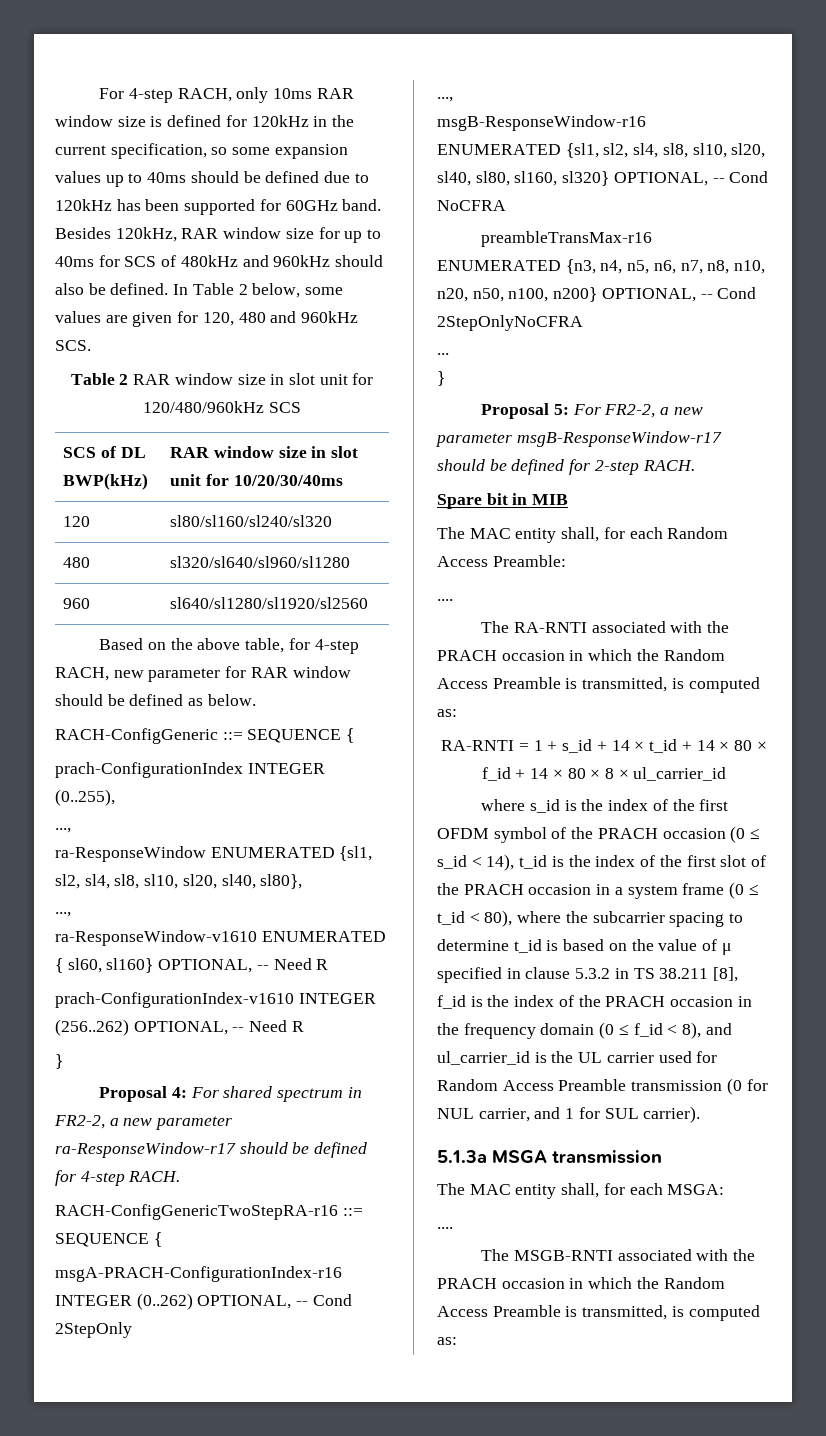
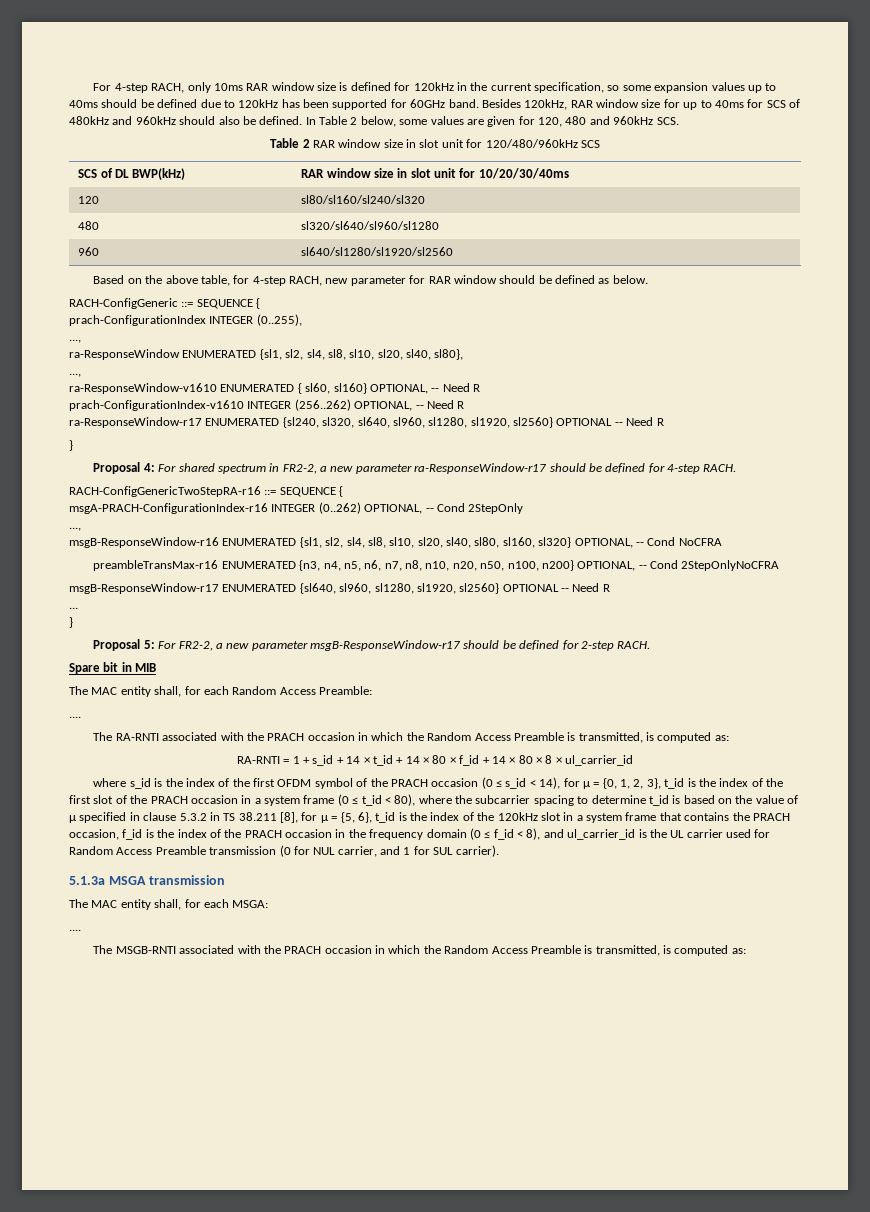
+ ra-ResponseWindow-r17 ENUMERATED {sl240, sl320, sl640, sl960, sl1280, sl1920, sl2560} OPTIONAL -- Need R
+ msgB-ResponseWindow-r17 ENUMERATED {sl640, sl960, sl1280, sl1920, sl2560} OPTIONAL -- Need R
- where s_id is the index of the first OFDM symbol of the PRACH occasion (0 ≤ s_id < 14), t_id is the index of the first slot of the PRACH occasion in a system frame (0 ≤ t_id < 80), where the subcarrier spacing to determine t_id is based on the value of μ specified in clause 5.3.2 in TS 38.211 [8], f_id is the index of the PRACH occasion in the frequency domain (0 ≤ f_id < 8), and ul_carrier_id is the UL carrier used for Random Access Preamble transmission (0 for NUL carrier, and 1 for SUL carrier).
+ where s_id is the index of the first OFDM symbol of the PRACH occasion (0 ≤ s_id < 14), for μ = {0, 1, 2, 3}, t_id is the index of the first slot of the PRACH occasion in a system frame (0 ≤ t_id < 80), where the subcarrier spacing to determine t_id is based on the value of μ specified in clause 5.3.2 in TS 38.211 [8], for μ = {5, 6}, t_id is the index of the 120kHz slot in a system frame that contains the PRACH occasion, f_id is the index of the PRACH occasion in the frequency domain (0 ≤ f_id < 8), and ul_carrier_id is the UL carrier used for Random Access Preamble transmission (0 for NUL carrier, and 1 for SUL carrier).

